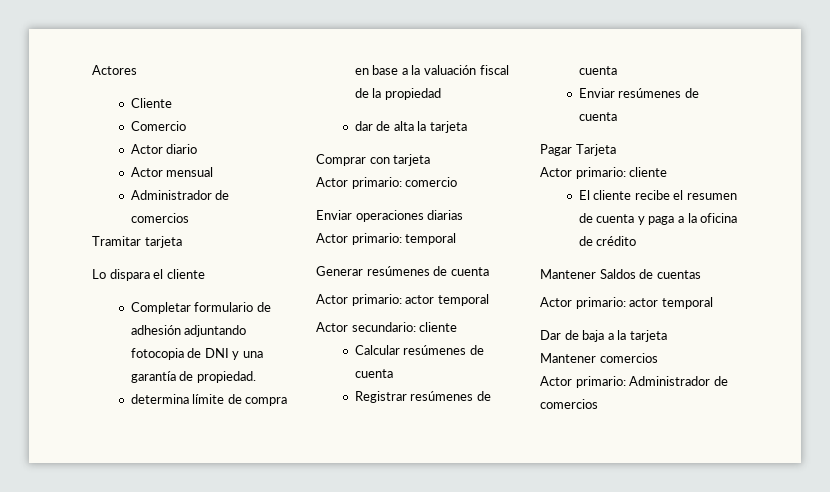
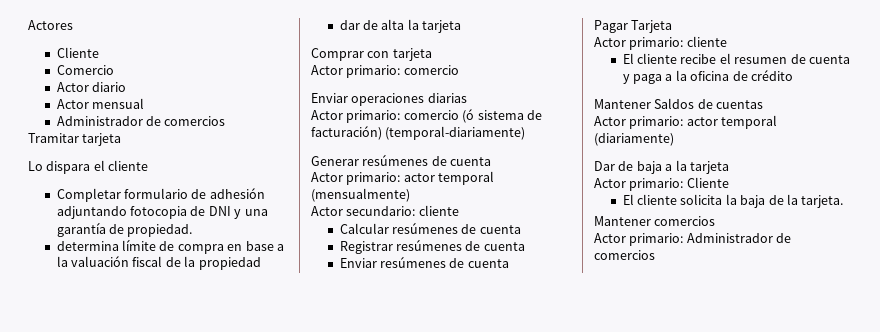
- Actor primario: temporal
+ Actor primario: comercio (ó sistema de facturación) (temporal-diariamente)
  Generar resúmenes de cuenta
- Actor primario: actor temporal
+ Actor primario: actor temporal (mensualmente)
  Mantener Saldos de cuentas
- Actor primario: actor temporal
+ Actor primario: actor temporal (diariamente)
+ Actor primario: Cliente
+ El cliente solicita la baja de la tarjeta.

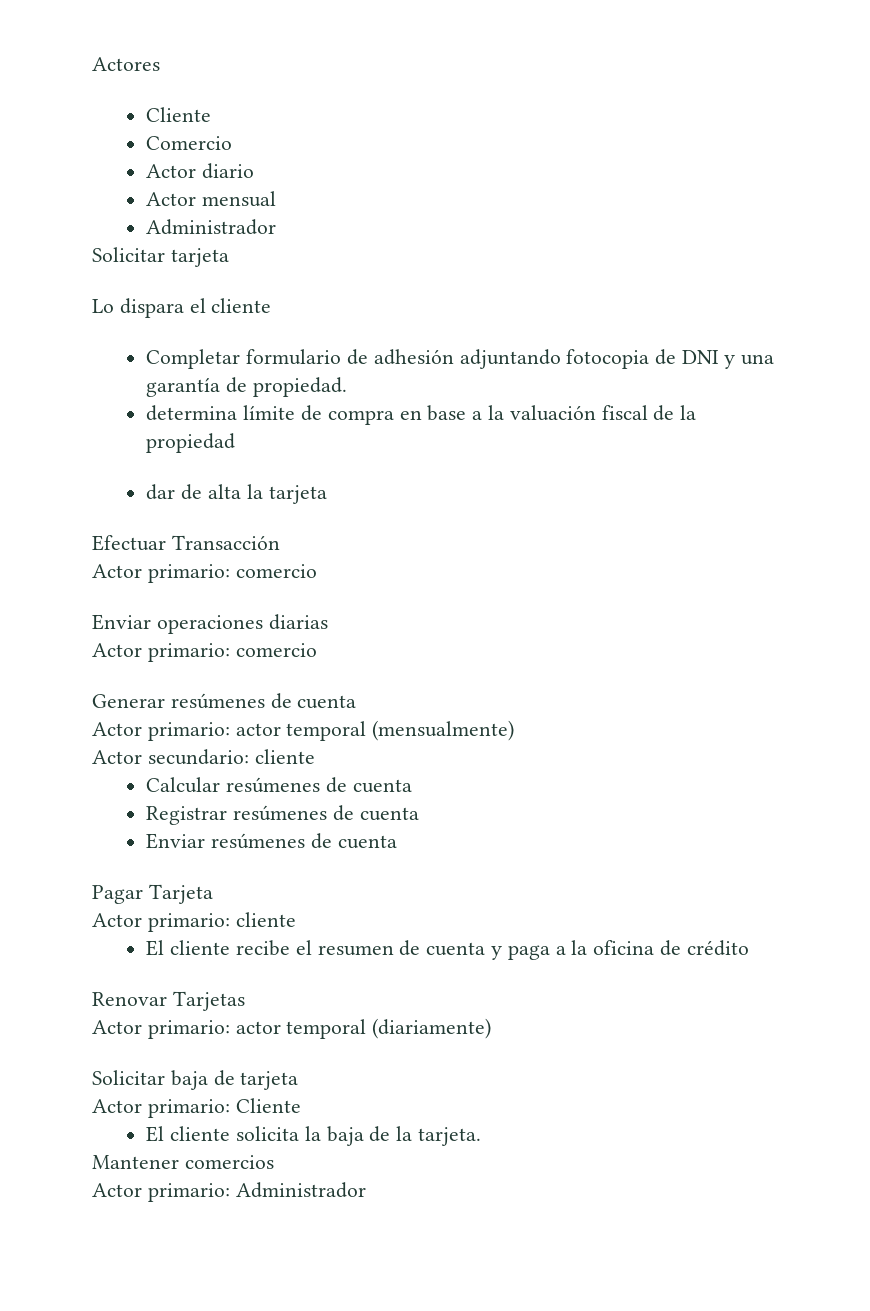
  Actor mensual
- Administrador de comercios
- Tramitar tarjeta
+ Administrador
+ Solicitar tarjeta
- Comprar con tarjeta
+ Efectuar Transacción
  Enviar operaciones diarias
- Actor primario: comercio (ó sistema de facturación) (temporal-diariamente)
+ Actor primario: comercio
- Mantener Saldos de cuentas
+ Renovar Tarjetas
- Dar de baja a la tarjeta
+ Solicitar baja de tarjeta
- Actor primario: Administrador de comercios
+ Actor primario: Administrador

